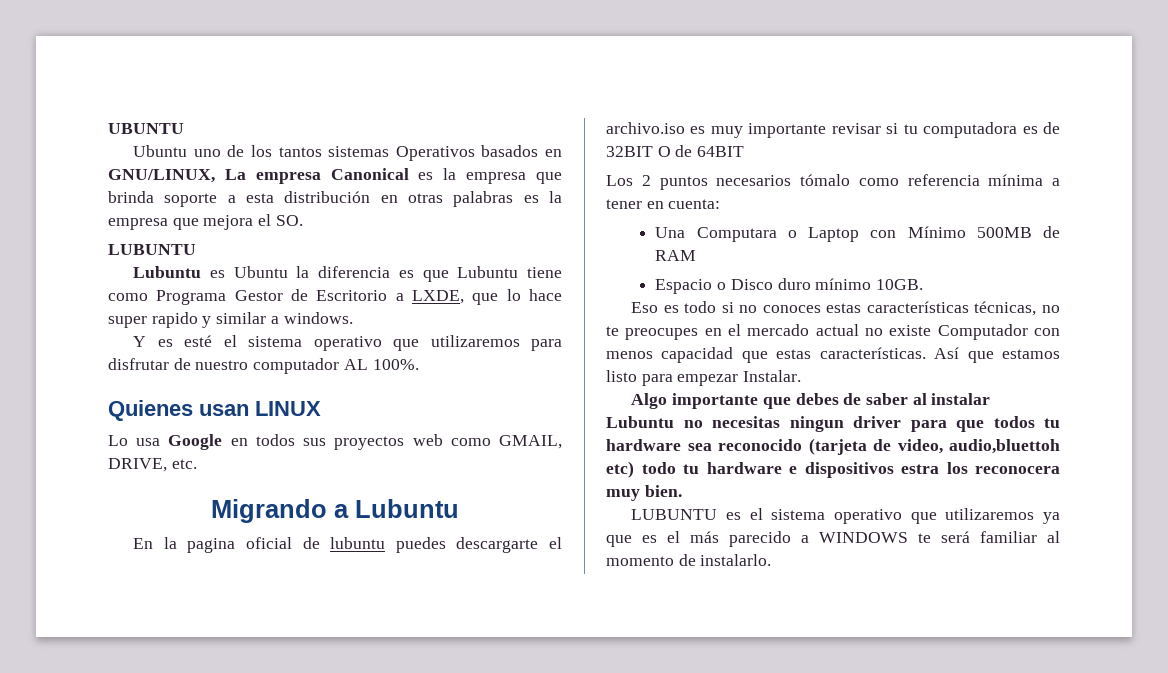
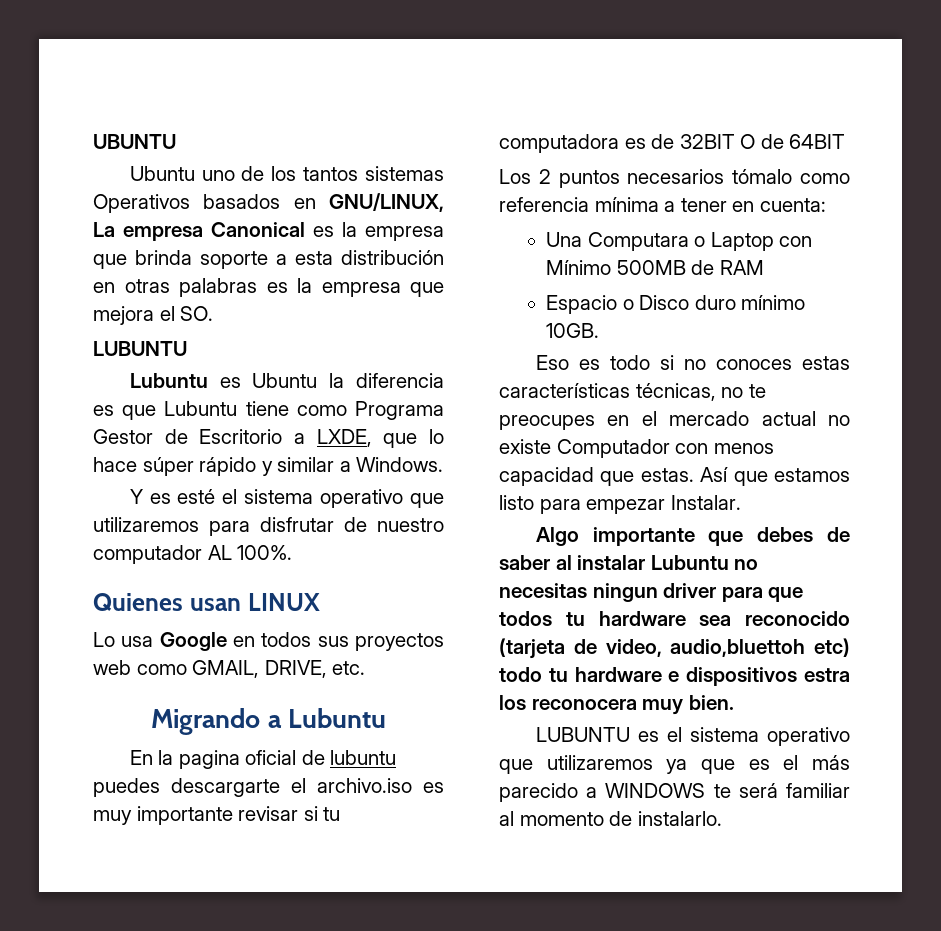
- Lubuntu es Ubuntu la diferencia es que Lubuntu tiene como Programa Gestor de Escritorio a LXDE, que lo hace super rapido y similar a windows.
+ Lubuntu es Ubuntu la diferencia es que Lubuntu tiene como Programa Gestor de Escritorio a LXDE, que lo hace súper rápido y similar a Windows.
- Eso es todo si no conoces estas características técnicas, no te preocupes en el mercado actual no existe Computador con menos capacidad que estas características.
+ Eso es todo si no conoces estas características técnicas, no te preocupes en el mercado actual no existe Computador con menos capacidad que estas.

